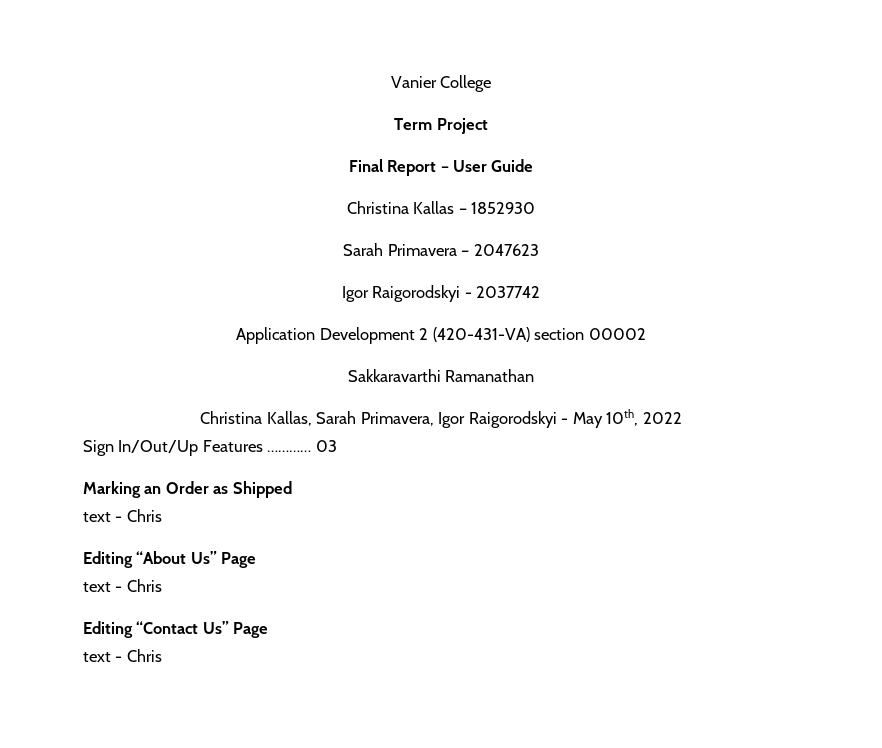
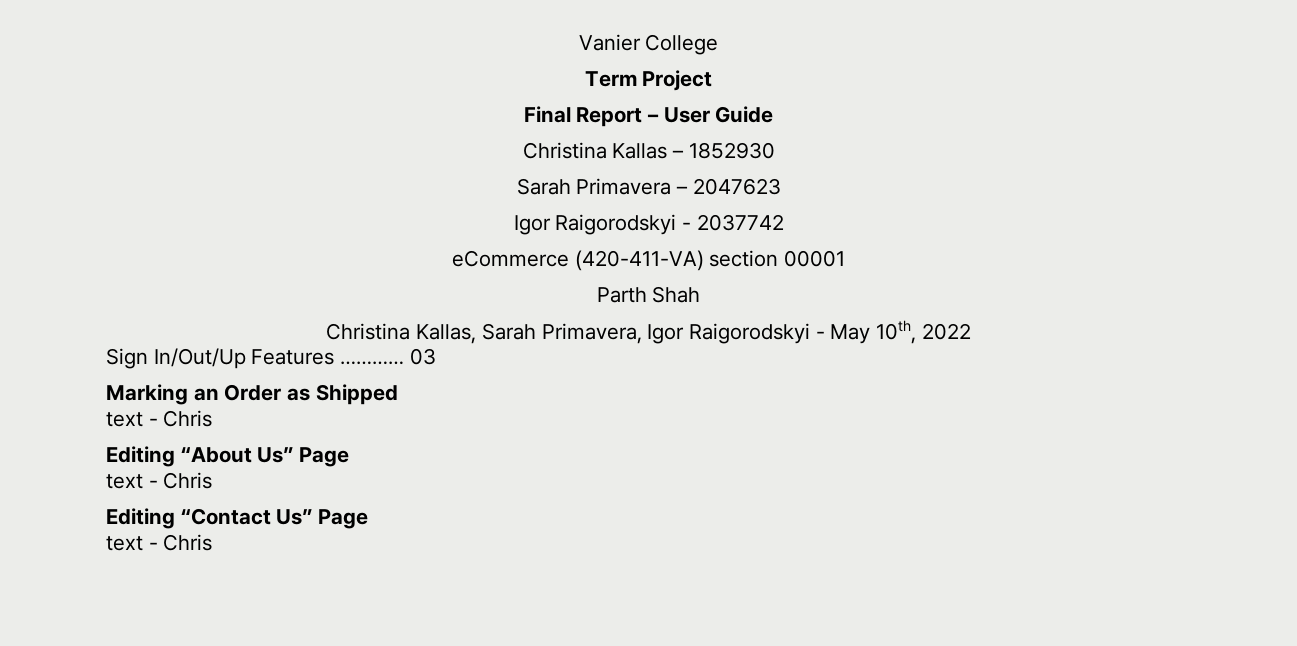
- Application Development 2 (420-431-VA) section 00002
- Sakkaravarthi Ramanathan
+ eCommerce (420-411-VA) section 00001
+ Parth Shah

